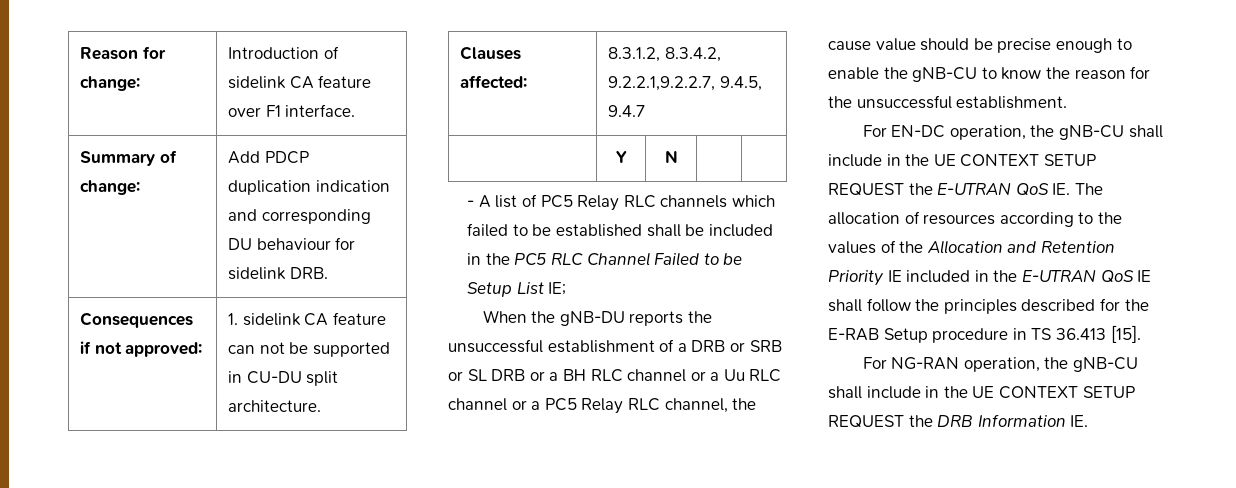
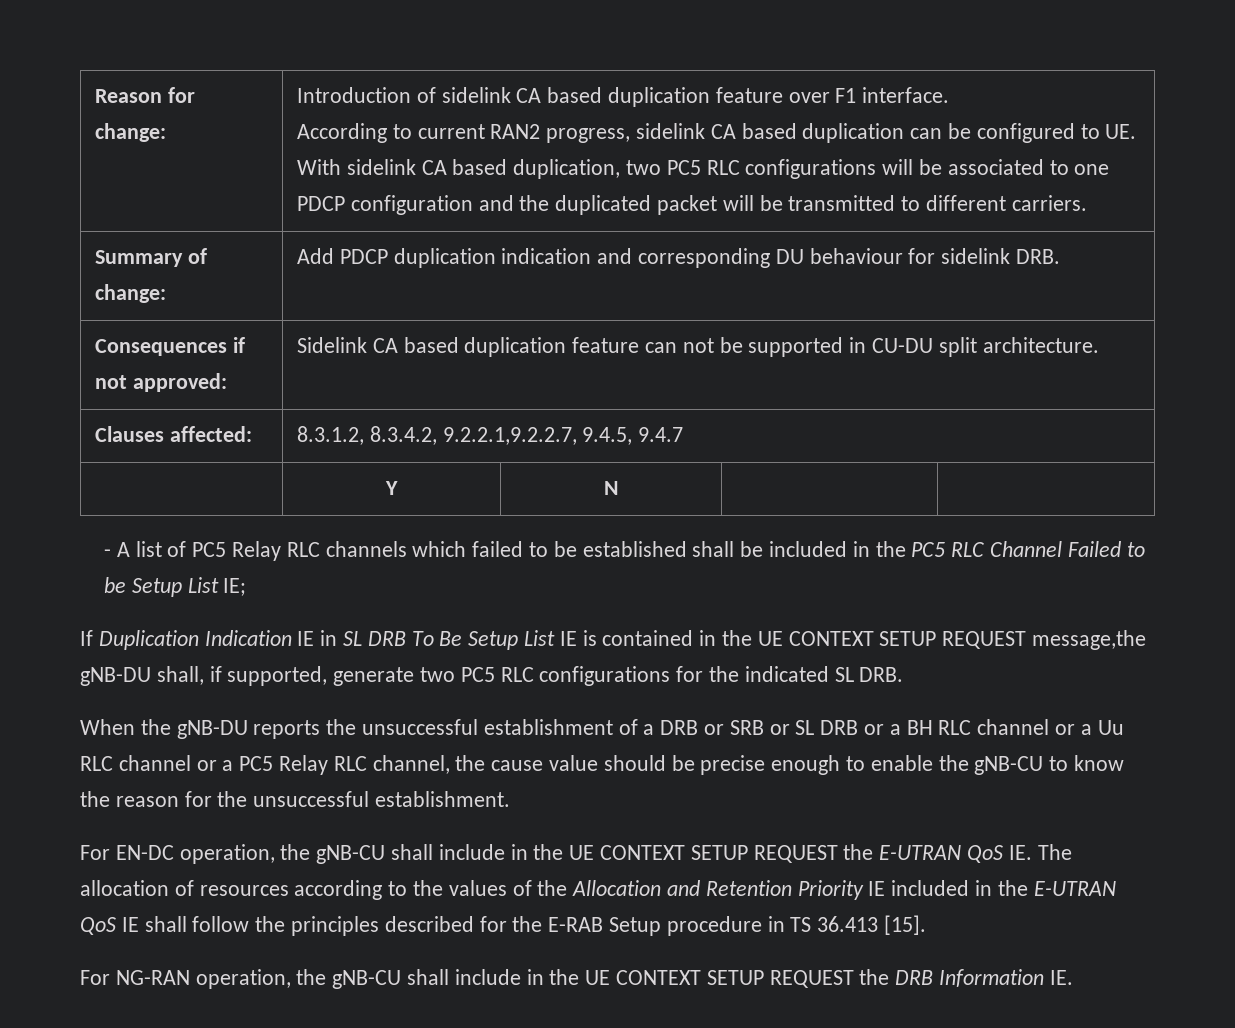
- Introduction of sidelink CA feature over F1 interface.
+ Introduction of sidelink CA based duplication feature over F1 interface.
+ According to current RAN2 progress, sidelink CA based duplication can be configured to UE. With sidelink CA based duplication, two PC5 RLC configurations will be associated to one PDCP configuration and the duplicated packet will be transmitted to different carriers.
- Consequences if not approved: | 1. sidelink CA feature can not be supported in CU-DU split architecture.
+ Consequences if not approved: | Sidelink CA based duplication feature can not be supported in CU-DU split architecture.
+ If Duplication Indication IE in SL DRB To Be Setup List IE is contained in the UE CONTEXT SETUP REQUEST message,the gNB-DU shall, if supported, generate two PC5 RLC configurations for the indicated SL DRB.

